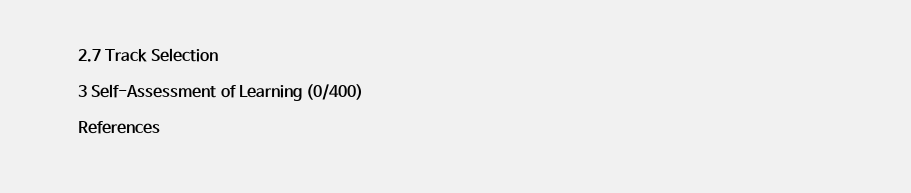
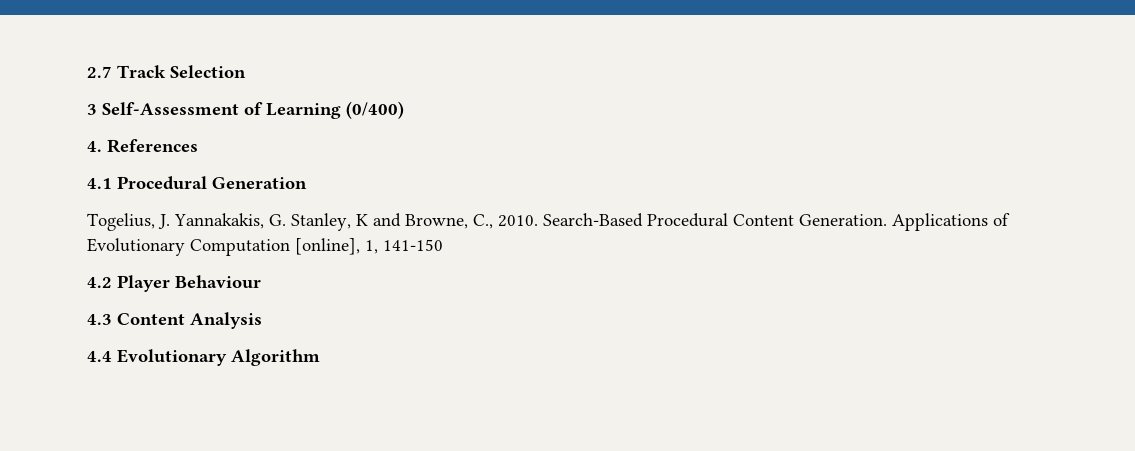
- References
+ 4. References
+ 4.1 Procedural Generation
+ Togelius, J. Yannakakis, G. Stanley, K and Browne, C., 2010. Search-Based Procedural Content Generation. Applications of Evolutionary Computation [online], 1, 141-150
+ 4.2 Player Behaviour
+ 4.3 Content Analysis
+ 4.4 Evolutionary Algorithm

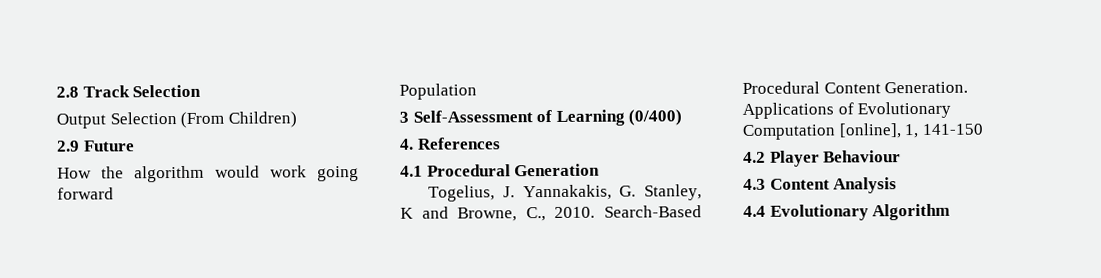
- 2.7 Track Selection
+ 2.8 Track Selection
+ Output Selection (From Children)
+ 2.9 Future
+ How the algorithm would work going forward
+ Population

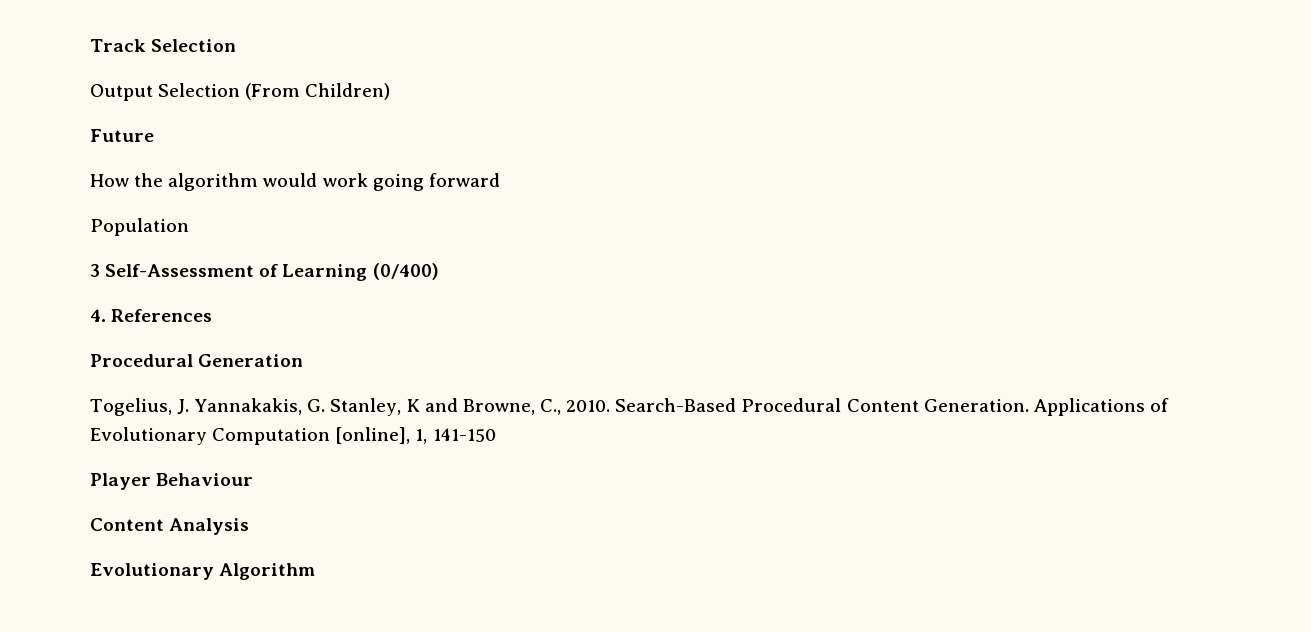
- 2.8 Track Selection
+ Track Selection
- 2.9 Future
+ Future
- 4.1 Procedural Generation
+ Procedural Generation
- 4.2 Player Behaviour
+ Player Behaviour
- 4.3 Content Analysis
+ Content Analysis
- 4.4 Evolutionary Algorithm
+ Evolutionary Algorithm

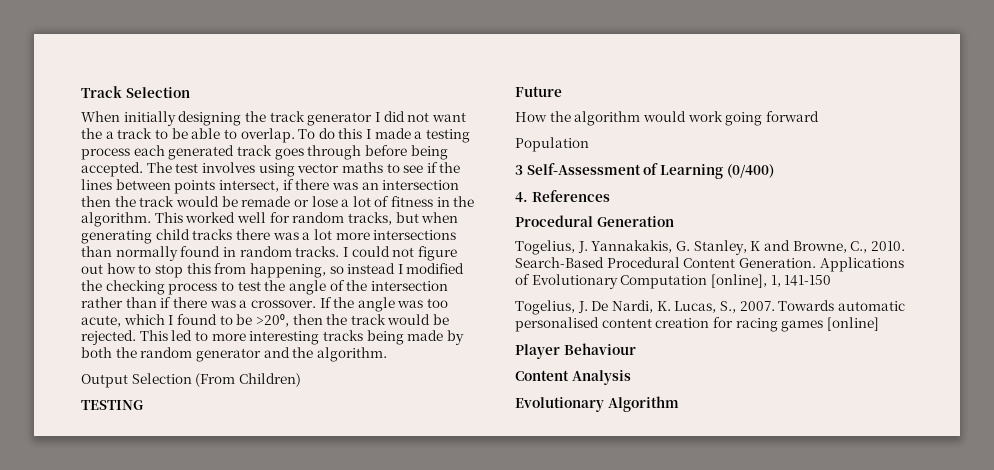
+ When initially designing the track generator I did not want the a track to be able to overlap. To do this I made a testing process each generated track goes through before being accepted. The test involves using vector maths to see if the lines between points intersect, if there was an intersection then the track would be remade or lose a lot of fitness in the algorithm. This worked well for random tracks, but when generating child tracks there was a lot more intersections than normally found in random tracks. I could not figure out how to stop this from happening, so instead I modified the checking process to test the angle of the intersection rather than if there was a crossover. If the angle was too acute, which I found to be >20⁰, then the track would be rejected. This led to more interesting tracks being made by both the random generator and the algorithm.
+ TESTING
+ Togelius, J. De Nardi, K. Lucas, S., 2007. Towards automatic personalised content creation for racing games [online]

